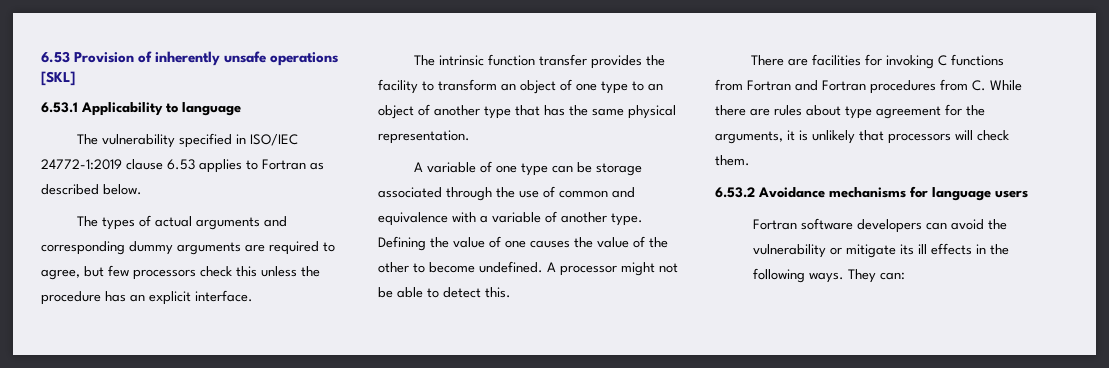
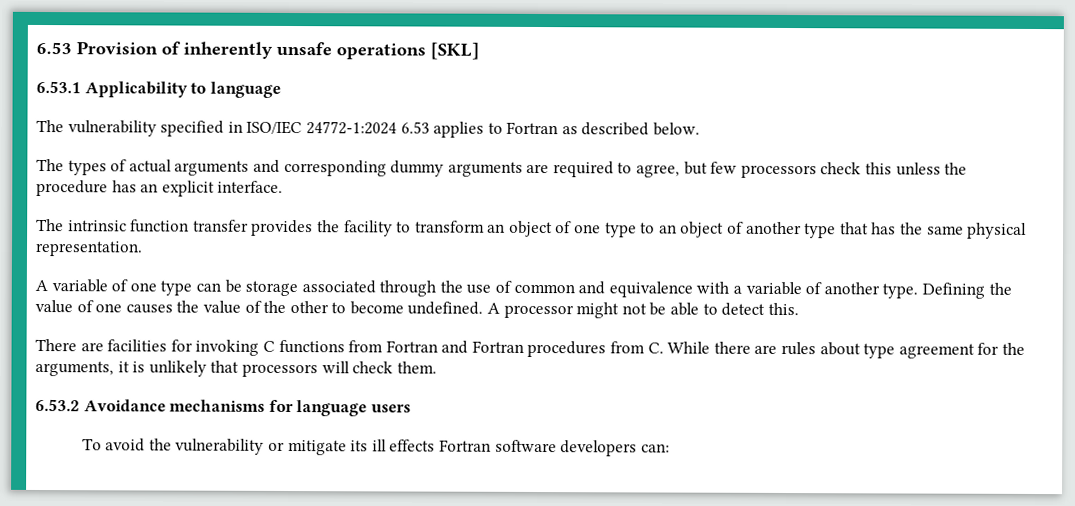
- The vulnerability specified in ISO/IEC 24772-1:2019 clause 6.53 applies to Fortran as described below.
+ The vulnerability specified in ISO/IEC 24772-1:2024 6.53 applies to Fortran as described below.
- Fortran software developers can avoid the vulnerability or mitigate its ill effects in the following ways. They can:
+ To avoid the vulnerability or mitigate its ill effects Fortran software developers can:

